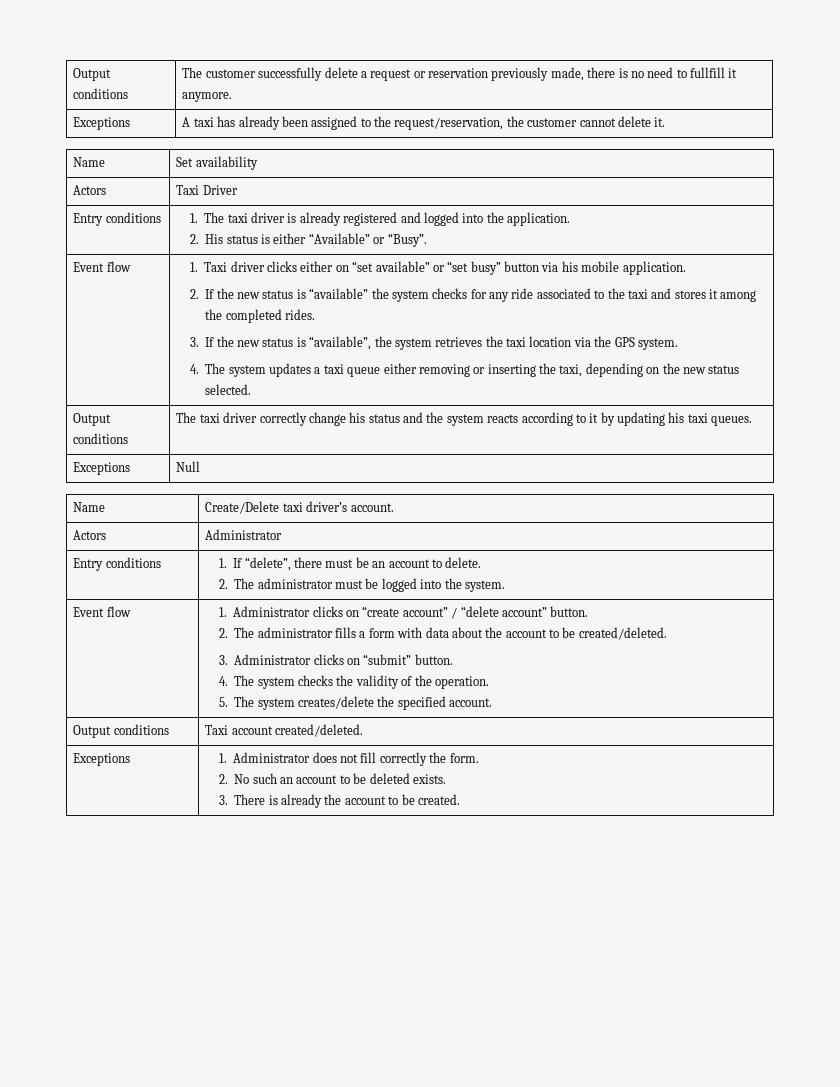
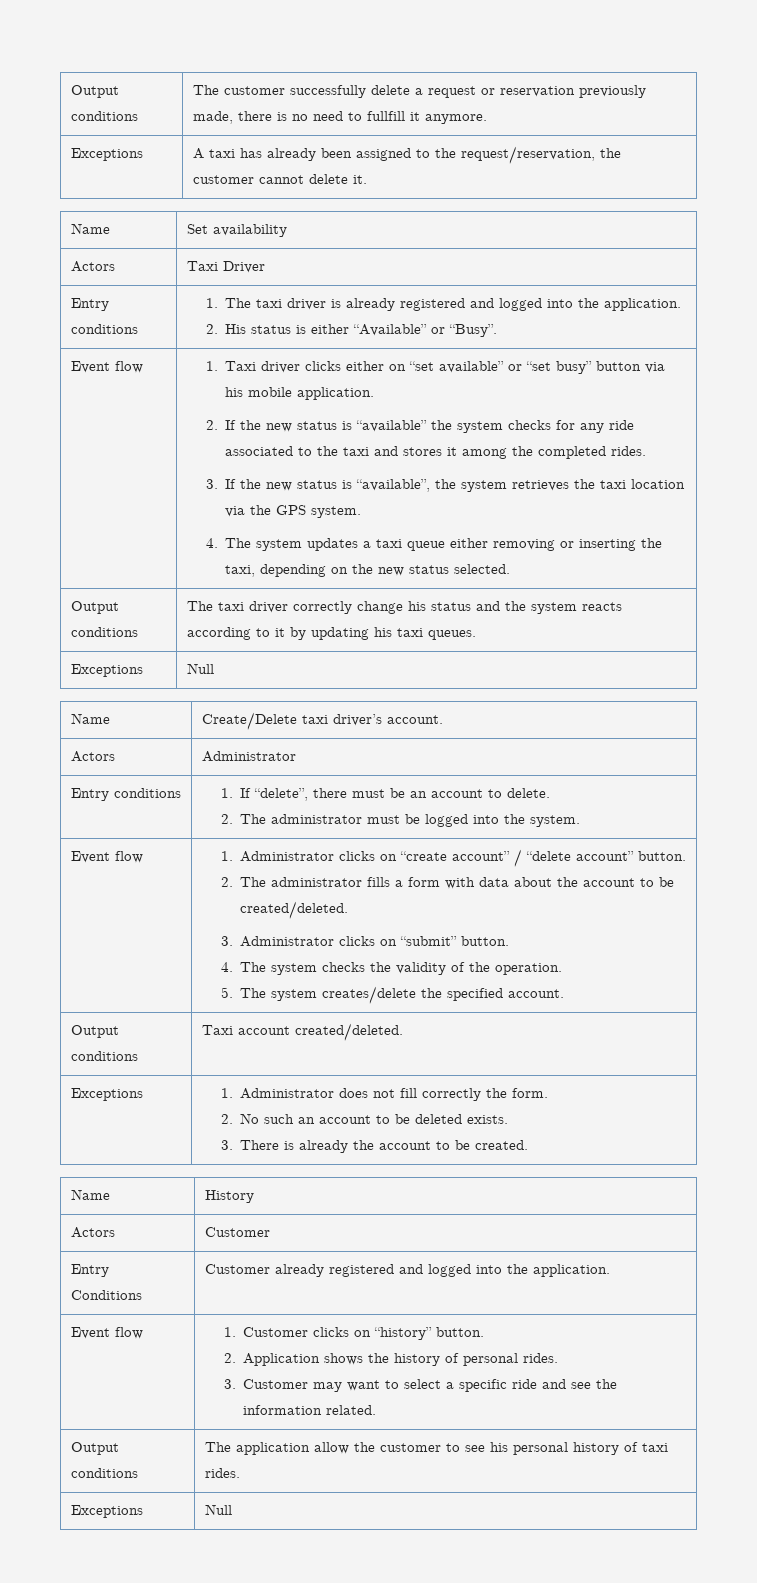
+ Name | History
+ Actors | Customer
+ Entry Conditions | Customer already registered and logged into the application.
+ Event flow | 1. Customer clicks on “history” button.
+ 2. Application shows the history of personal rides.
+ 3. Customer may want to select a specific ride and see the information related.
+ Output conditions | The application allow the customer to see his personal history of taxi rides.
+ Exceptions | Null

